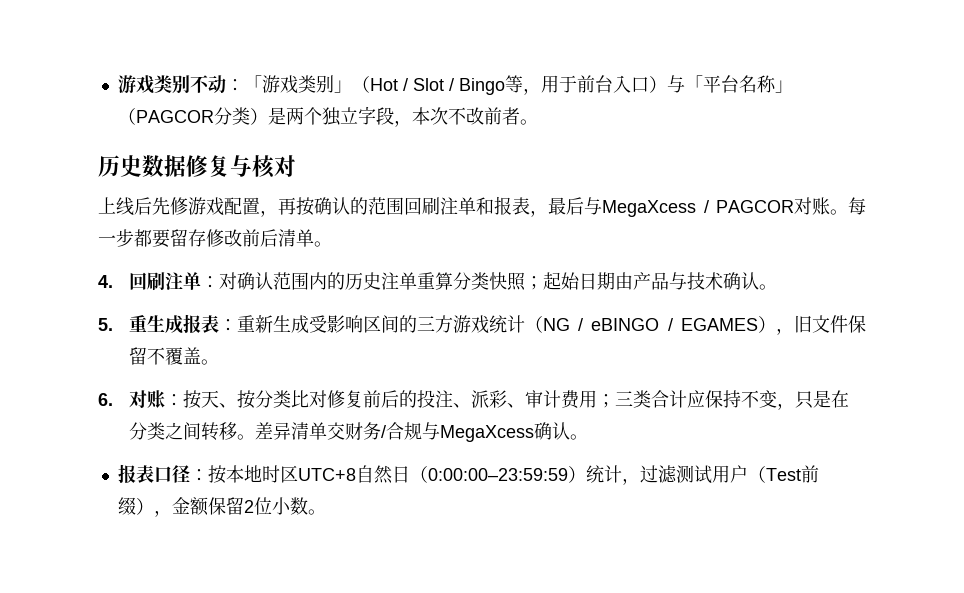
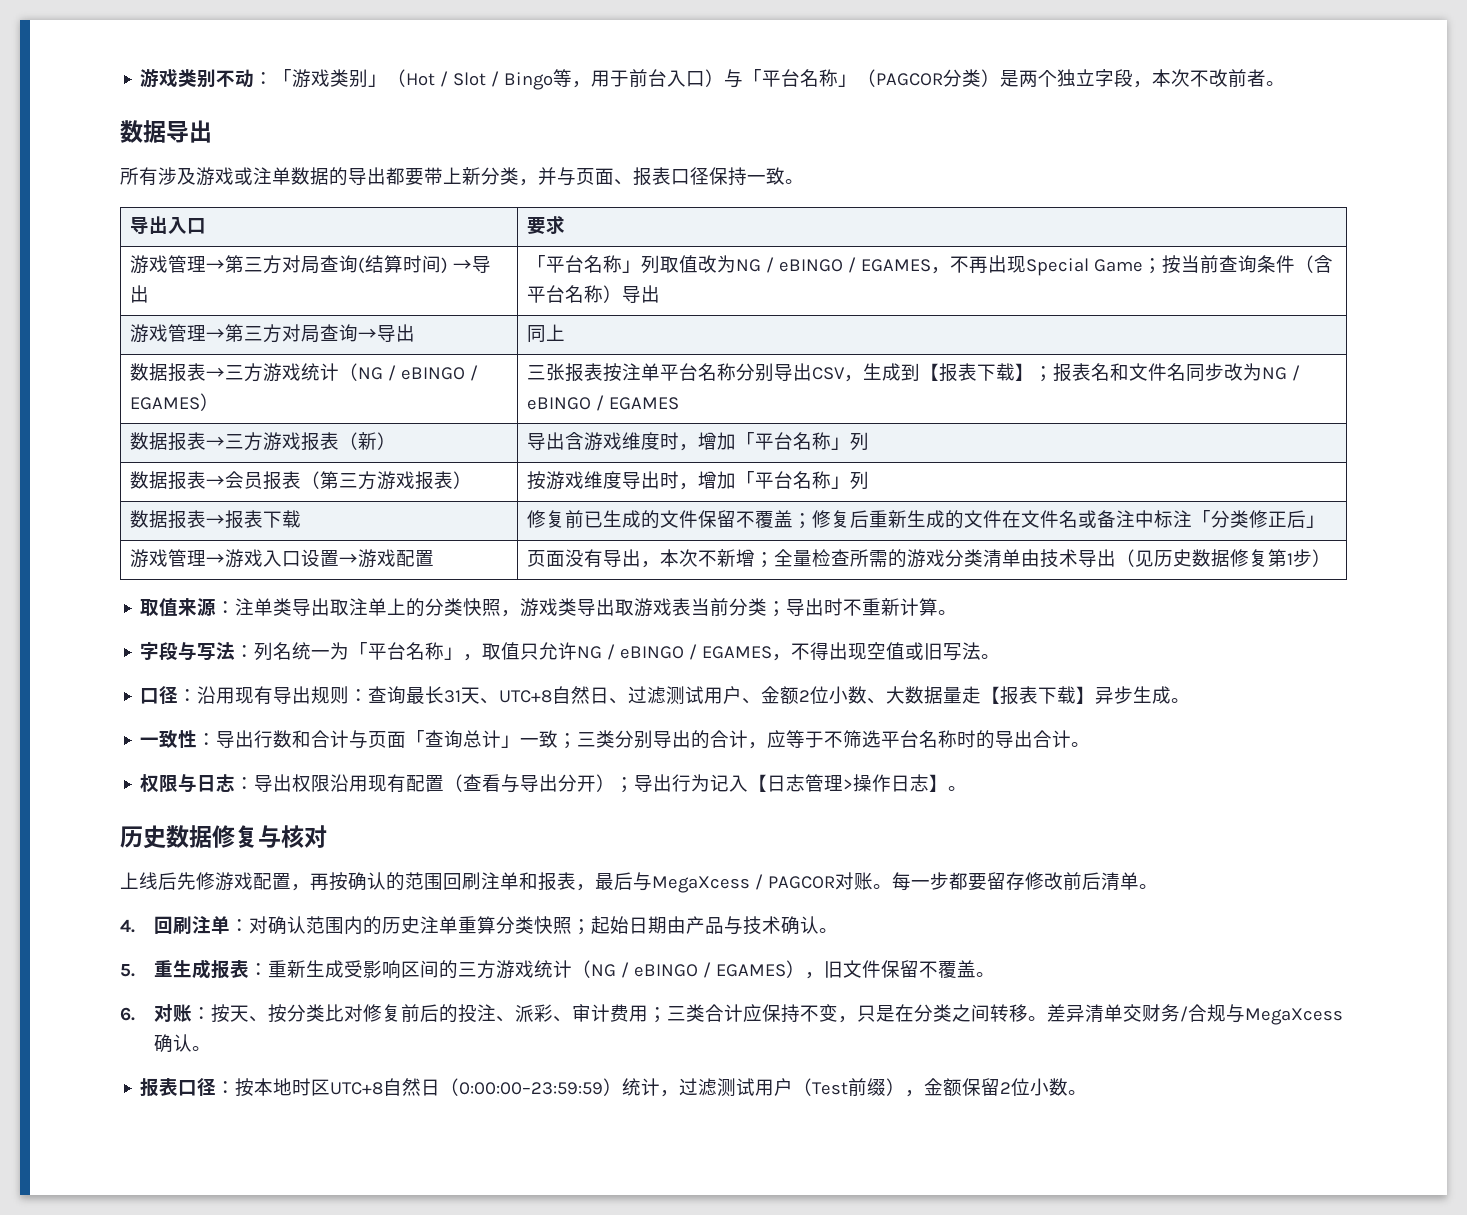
+ 数据导出
+ 所有涉及游戏或注单数据的导出都要带上新分类，并与页面、报表口径保持一致。
+ 导出入口 | 要求
+ 游戏管理→第三方对局查询(结算时间) →导出 | 「平台名称」列取值改为NG / eBINGO / EGAMES，不再出现Special Game；按当前查询条件（含平台名称）导出
+ 游戏管理→第三方对局查询→导出 | 同上
+ 数据报表→三方游戏统计（NG / eBINGO / EGAMES） | 三张报表按注单平台名称分别导出CSV，生成到【报表下载】；报表名和文件名同步改为NG / eBINGO / EGAMES
+ 数据报表→三方游戏报表（新） | 导出含游戏维度时，增加「平台名称」列
+ 数据报表→会员报表（第三方游戏报表） | 按游戏维度导出时，增加「平台名称」列
+ 数据报表→报表下载 | 修复前已生成的文件保留不覆盖；修复后重新生成的文件在文件名或备注中标注「分类修正后」
+ 游戏管理→游戏入口设置→游戏配置 | 页面没有导出，本次不新增；全量检查所需的游戏分类清单由技术导出（见历史数据修复第1步）
+ 取值来源：注单类导出取注单上的分类快照，游戏类导出取游戏表当前分类；导出时不重新计算。
+ 字段与写法：列名统一为「平台名称」，取值只允许NG / eBINGO / EGAMES，不得出现空值或旧写法。
+ 口径：沿用现有导出规则：查询最长31天、UTC+8自然日、过滤测试用户、金额2位小数、大数据量走【报表下载】异步生成。
+ 一致性：导出行数和合计与页面「查询总计」一致；三类分别导出的合计，应等于不筛选平台名称时的导出合计。
+ 权限与日志：导出权限沿用现有配置（查看与导出分开）；导出行为记入【日志管理>操作日志】。

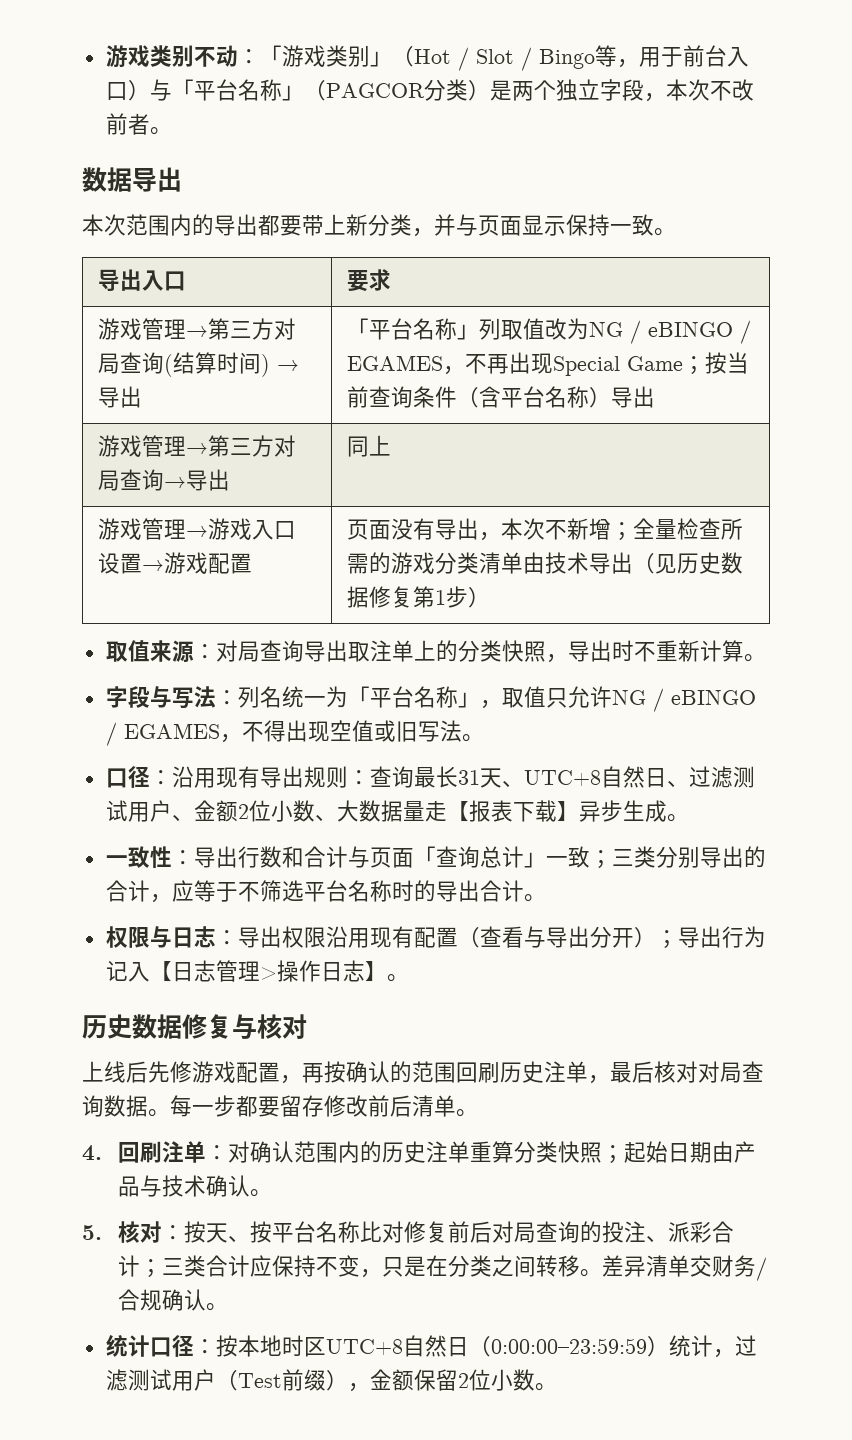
- 所有涉及游戏或注单数据的导出都要带上新分类，并与页面、报表口径保持一致。
+ 本次范围内的导出都要带上新分类，并与页面显示保持一致。
- 数据报表→三方游戏统计（NG / eBINGO / EGAMES） | 三张报表按注单平台名称分别导出CSV，生成到【报表下载】；报表名和文件名同步改为NG / eBINGO / EGAMES
- 数据报表→三方游戏报表（新） | 导出含游戏维度时，增加「平台名称」列
- 数据报表→会员报表（第三方游戏报表） | 按游戏维度导出时，增加「平台名称」列
- 数据报表→报表下载 | 修复前已生成的文件保留不覆盖；修复后重新生成的文件在文件名或备注中标注「分类修正后」
- 取值来源：注单类导出取注单上的分类快照，游戏类导出取游戏表当前分类；导出时不重新计算。
+ 取值来源：对局查询导出取注单上的分类快照，导出时不重新计算。
- 上线后先修游戏配置，再按确认的范围回刷注单和报表，最后与MegaXcess / PAGCOR对账。
+ 上线后先修游戏配置，再按确认的范围回刷历史注单，最后核对对局查询数据。
- 5.重生成报表：重新生成受影响区间的三方游戏统计（NG / eBINGO / EGAMES），旧文件保留不覆盖。
- 6.对账：按天、按分类比对修复前后的投注、派彩、审计费用；三类合计应保持不变，只是在分类之间转移。
+ 5.核对：按天、按平台名称比对修复前后对局查询的投注、派彩合计；三类合计应保持不变，只是在分类之间转移。
- 差异清单交财务/合规与MegaXcess确认。
- 报表口径：按本地时区UTC+8自然日（0:00:00–23:59:59）统计，过滤测试用户（Test前缀），金额保留2位小数。
+ 差异清单交财务/合规确认。
+ 统计口径：按本地时区UTC+8自然日（0:00:00–23:59:59）统计，过滤测试用户（Test前缀），金额保留2位小数。

